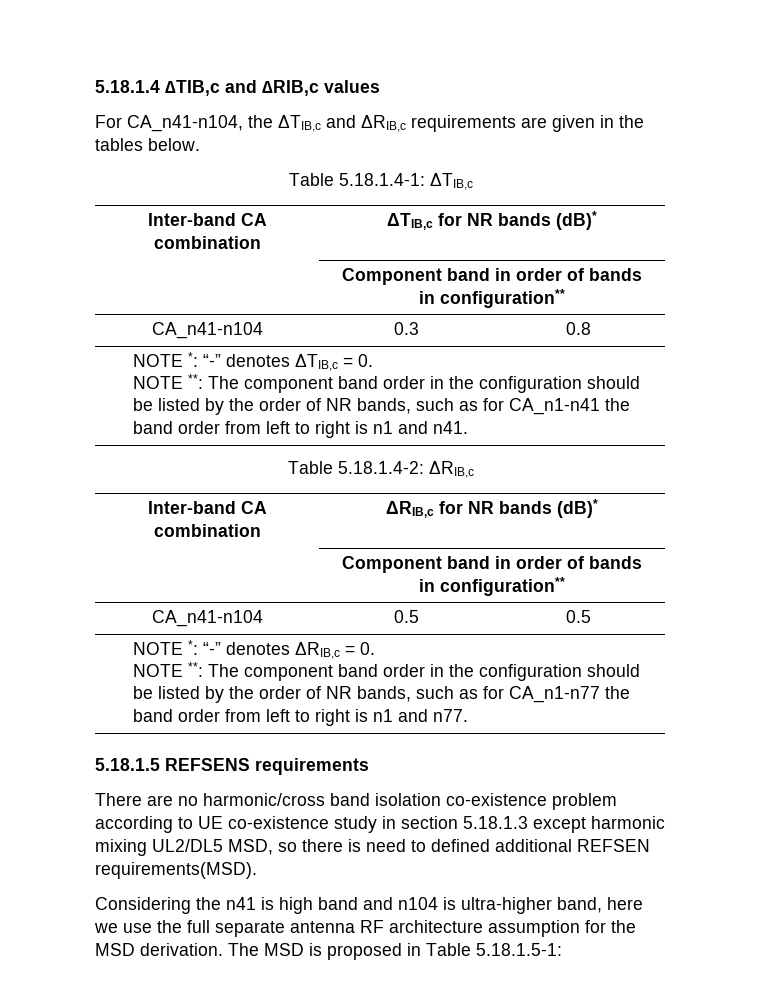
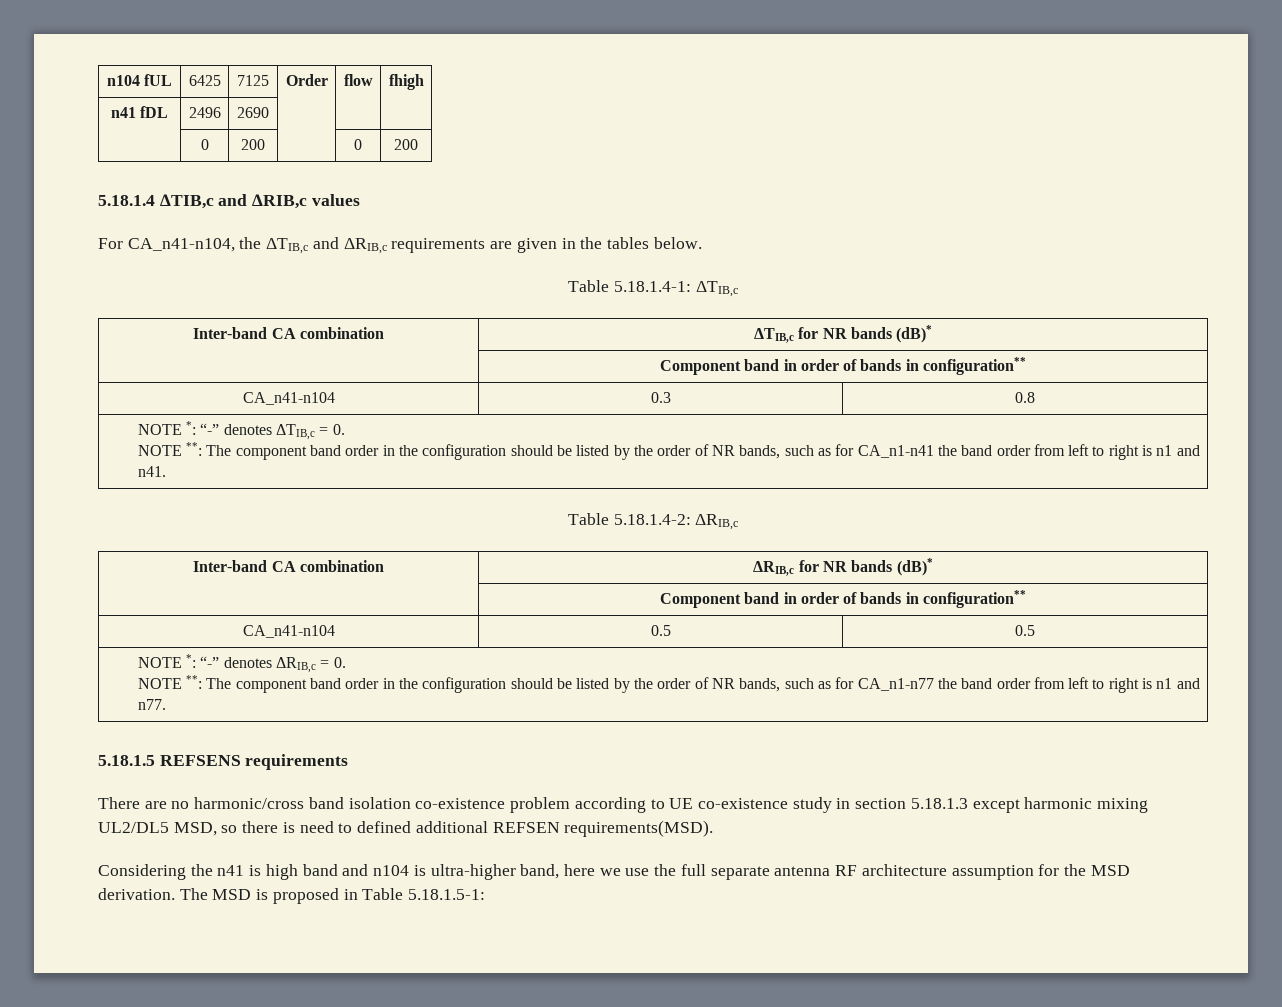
+ n104 fUL | 6425 | 7125 | Order | flow | fhigh
+ n41 fDL | 2496 | 2690 | | |
+ | 0 | 200 | | 0 | 200

